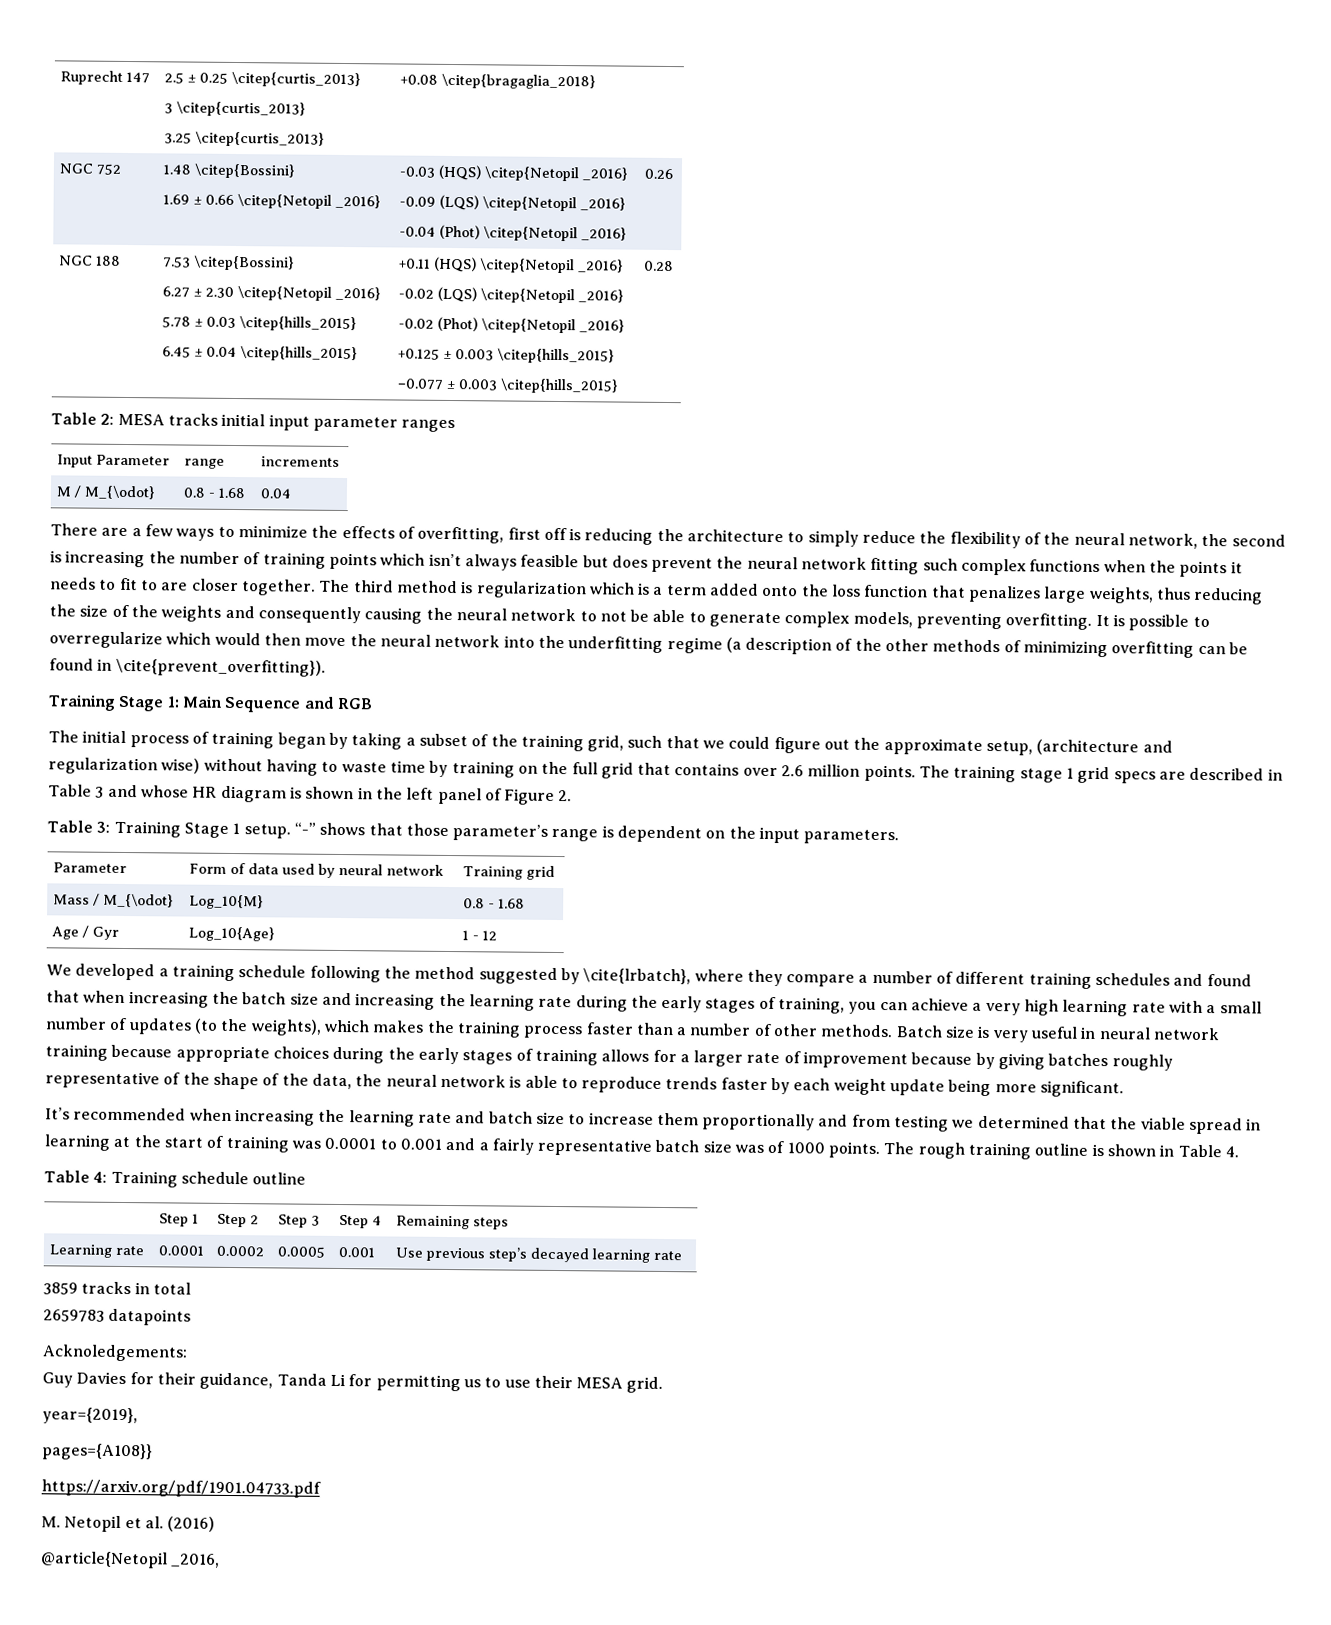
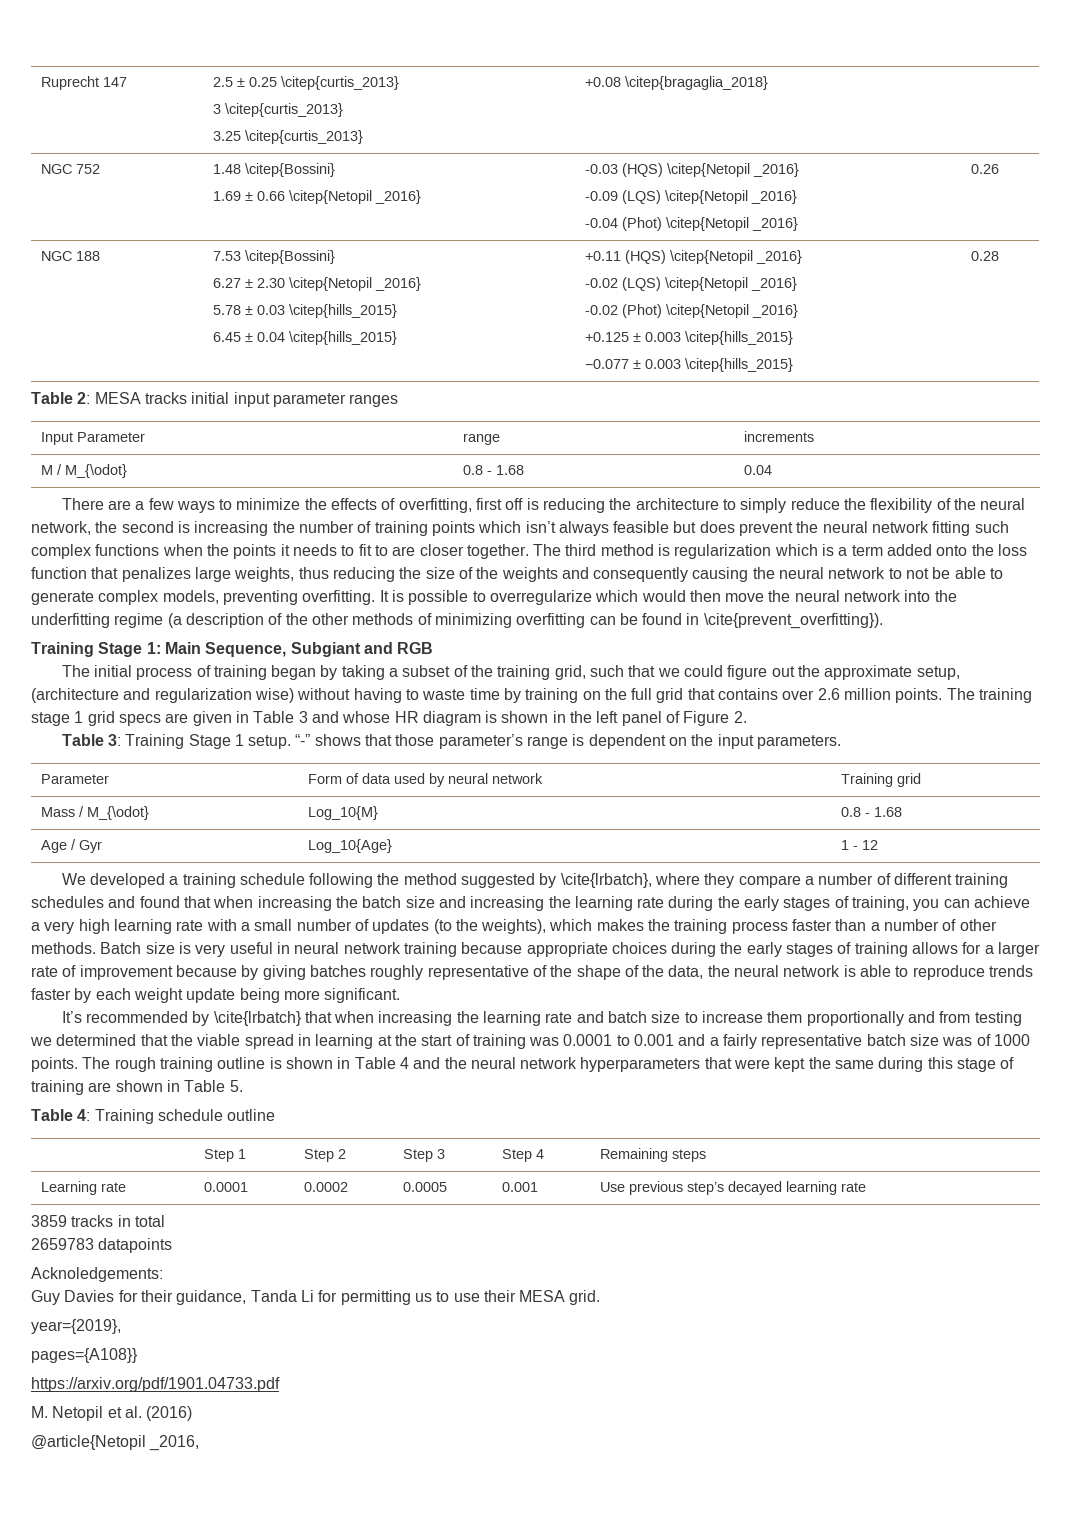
- Training Stage 1: Main Sequence and RGB
+ Training Stage 1: Main Sequence, Subgiant and RGB
- The training stage 1 grid specs are described in Table 3 and whose HR diagram is shown in the left panel of Figure 2.
+ The training stage 1 grid specs are given in Table 3 and whose HR diagram is shown in the left panel of Figure 2.
- It’s recommended when increasing the learning rate and batch size to increase them proportionally and from testing we determined that the viable spread in learning at the start of training was 0.0001 to 0.001 and a fairly representative batch size was of 1000 points.
+ It’s recommended by \cite{lrbatch} that when increasing the learning rate and batch size to increase them proportionally and from testing we determined that the viable spread in learning at the start of training was 0.0001 to 0.001 and a fairly representative batch size was of 1000 points.
- The rough training outline is shown in Table 4.
+ The rough training outline is shown in Table 4 and the neural network hyperparameters that were kept the same during this stage of training are shown in Table 5.

